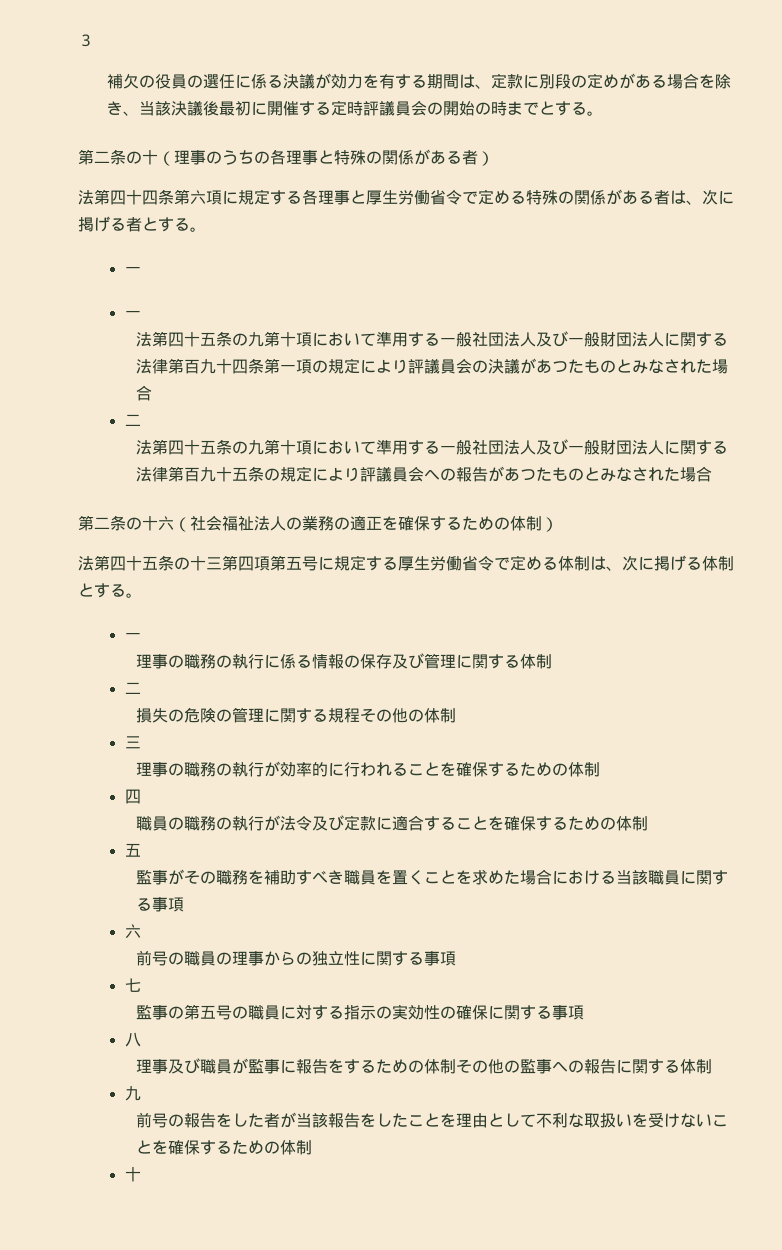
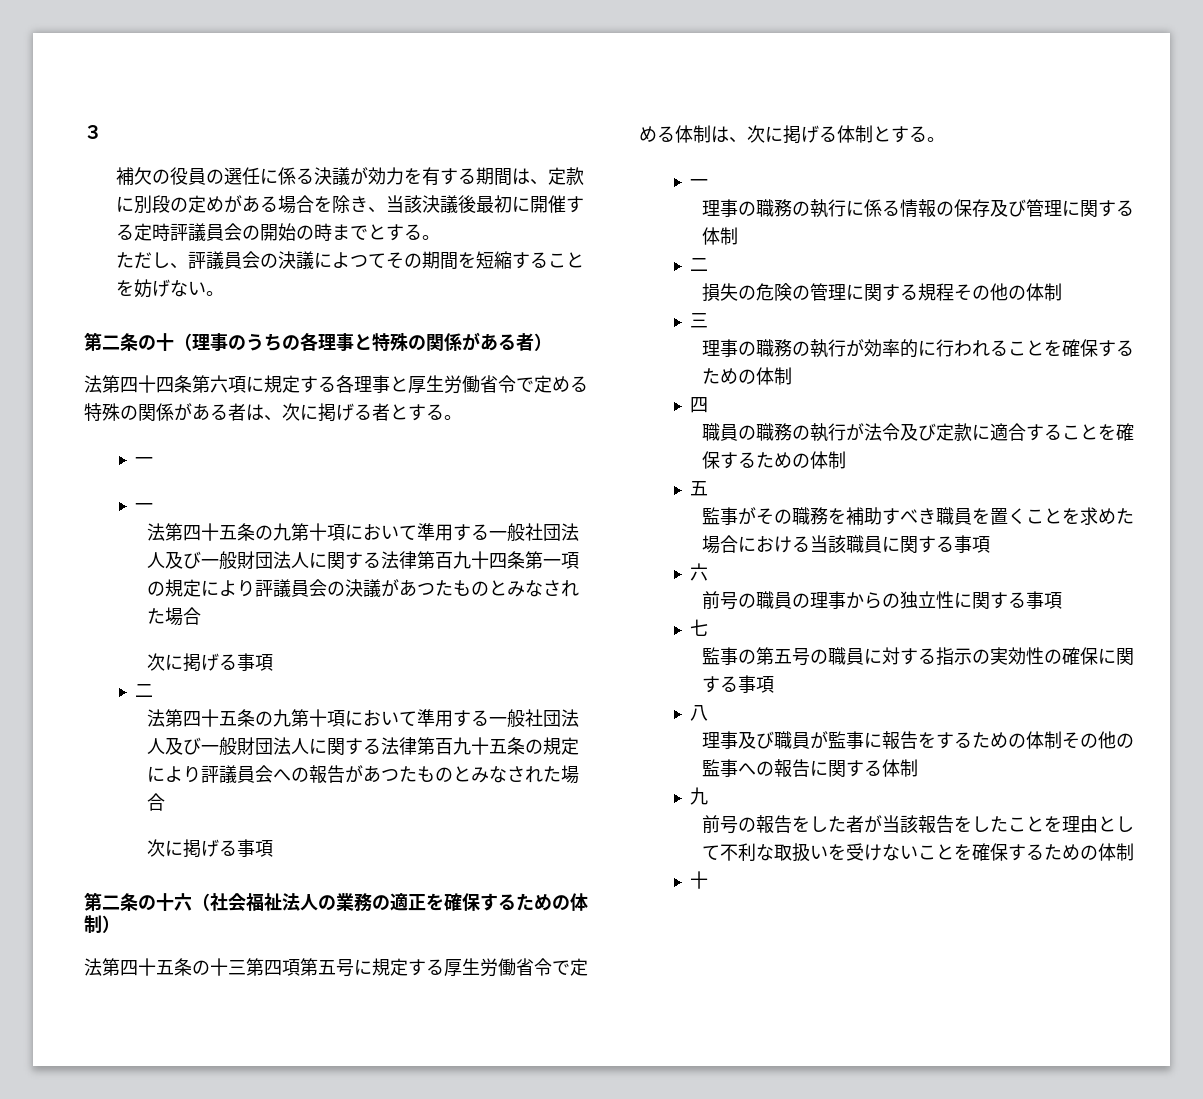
+ ただし、評議員会の決議によつてその期間を短縮することを妨げない。
  法第四十五条の九第十項において準用する一般社団法人及び一般財団法人に関する法律第百九十四条第一項の規定により評議員会の決議があつたものとみなされた場合
+ 次に掲げる事項
  法第四十五条の九第十項において準用する一般社団法人及び一般財団法人に関する法律第百九十五条の規定により評議員会への報告があつたものとみなされた場合
+ 次に掲げる事項

